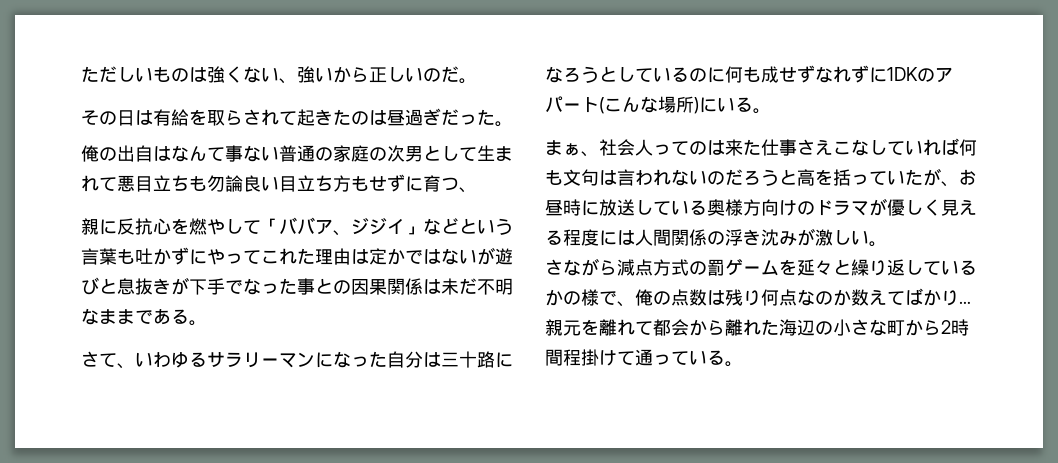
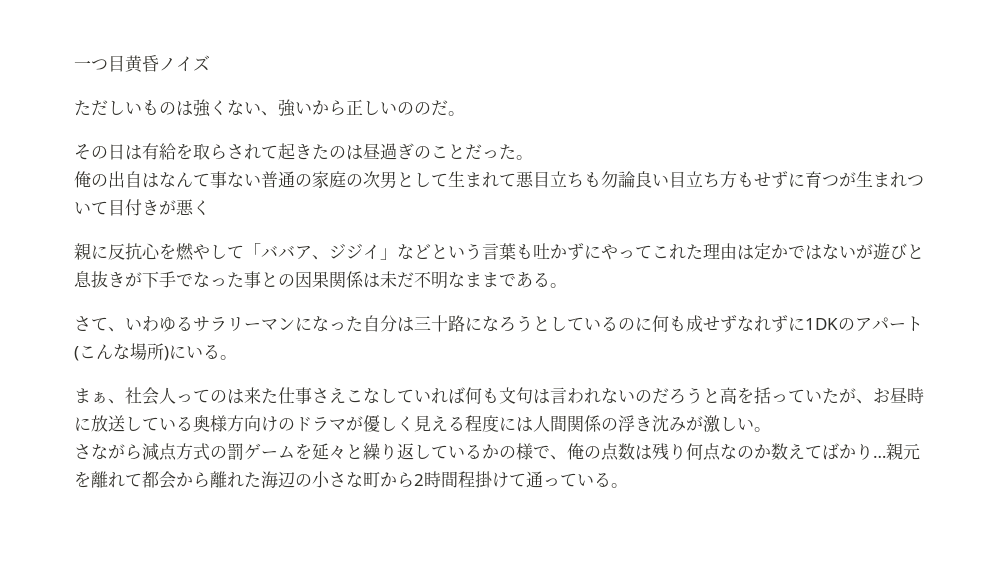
+ 一つ目黄昏ノイズ
- ただしいものは強くない、強いから正しいのだ。
+ ただしいものは強くない、強いから正しいののだ。
- その日は有給を取らされて起きたのは昼過ぎだった。
+ その日は有給を取らされて起きたのは昼過ぎのことだった。
- 俺の出自はなんて事ない普通の家庭の次男として生まれて悪目立ちも勿論良い目立ち方もせずに育つ、
+ 俺の出自はなんて事ない普通の家庭の次男として生まれて悪目立ちも勿論良い目立ち方もせずに育つが生まれついて目付きが悪く

